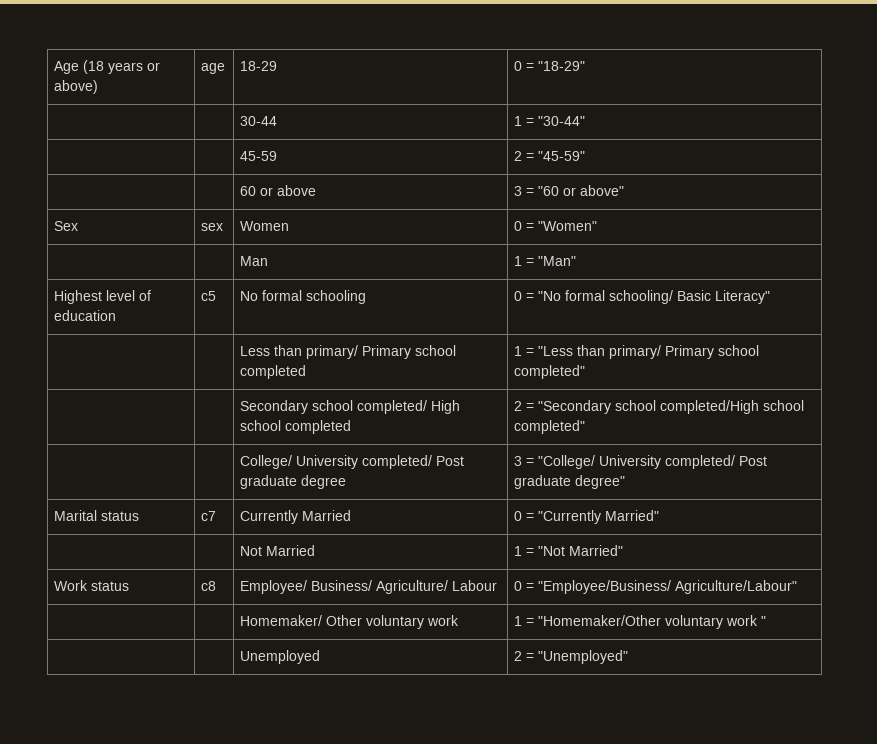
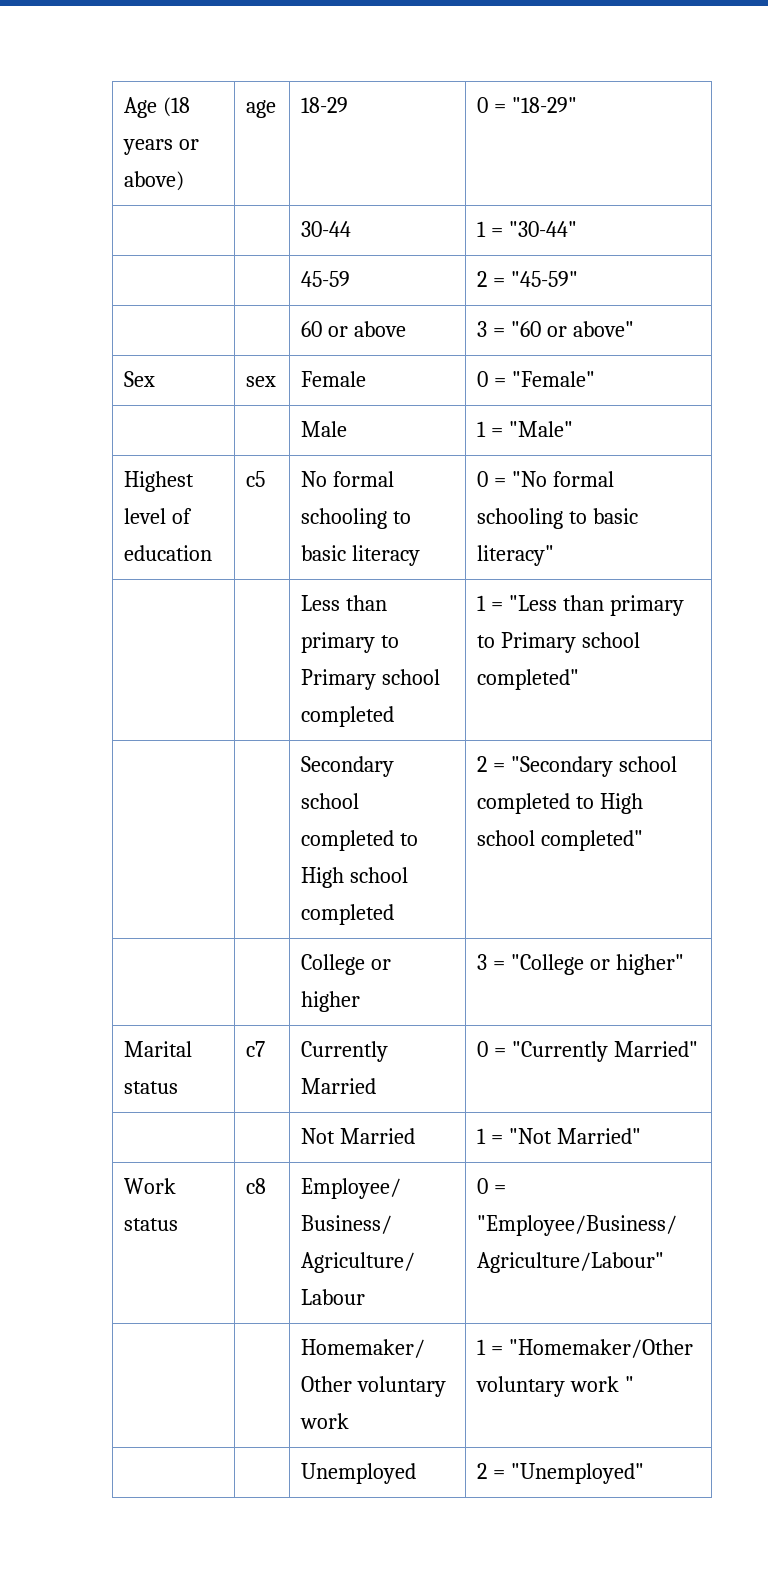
- Sex | sex | Women | 0 = "Women"
- | | Man | 1 = "Man"
+ Sex | sex | Female | 0 = "Female"
+ | | Male | 1 = "Male"
- Highest level of education | c5 | No formal schooling | 0 = "No formal schooling/ Basic Literacy"
+ Highest level of education | c5 | No formal schooling to basic literacy | 0 = "No formal schooling to basic literacy"
- | | Less than primary/ Primary school completed | 1 = "Less than primary/ Primary school completed"
+ | | Less than primary to Primary school completed | 1 = "Less than primary to Primary school completed"
- | | Secondary school completed/ High school completed | 2 = "Secondary school completed/High school completed"
- | | College/ University completed/ Post graduate degree | 3 = "College/ University completed/ Post graduate degree"
+ | | Secondary school completed to High school completed | 2 = "Secondary school completed to High school completed"
+ | | College or higher | 3 = "College or higher"

